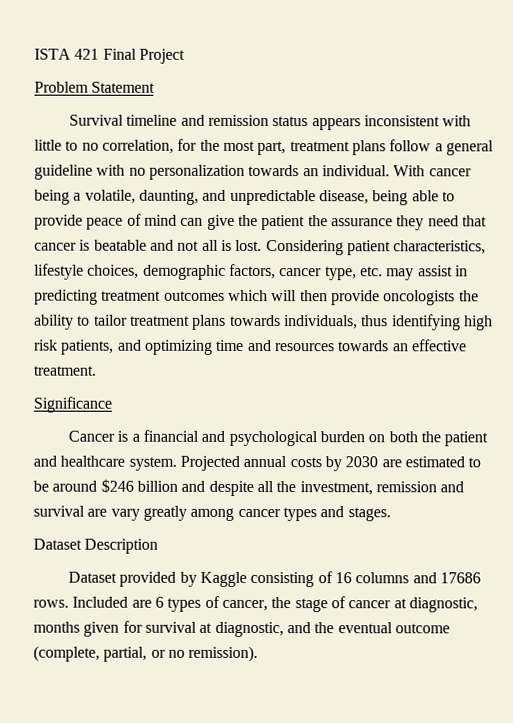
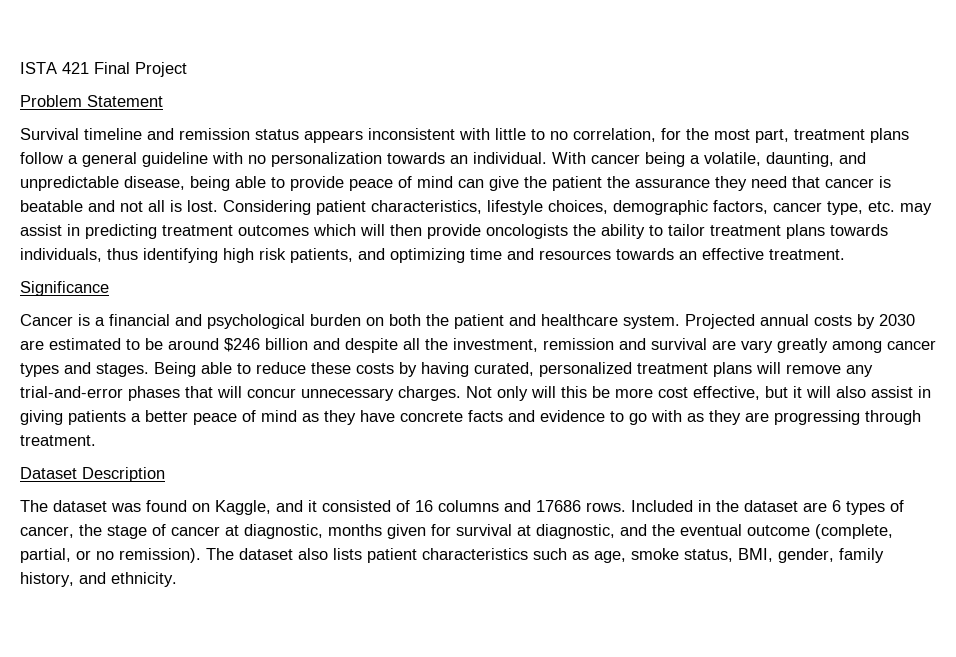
- Projected annual costs by 2030 are estimated to be around $246 billion and despite all the investment, remission and survival are vary greatly among cancer types and stages.
+ Projected annual costs by 2030 are estimated to be around $246 billion and despite all the investment, remission and survival are vary greatly among cancer types and stages. Being able to reduce these costs by having curated, personalized treatment plans will remove any trial-and-error phases that will concur unnecessary charges. Not only will this be more cost effective, but it will also assist in giving patients a better peace of mind as they have concrete facts and evidence to go with as they are progressing through treatment.
  Dataset Description
- Dataset provided by Kaggle consisting of 16 columns and 17686 rows.
+ The dataset was found on Kaggle, and it consisted of 16 columns and 17686 rows.
- Included are 6 types of cancer, the stage of cancer at diagnostic, months given for survival at diagnostic, and the eventual outcome (complete, partial, or no remission).
+ Included in the dataset are 6 types of cancer, the stage of cancer at diagnostic, months given for survival at diagnostic, and the eventual outcome (complete, partial, or no remission).
+ The dataset also lists patient characteristics such as age, smoke status, BMI, gender, family history, and ethnicity.

